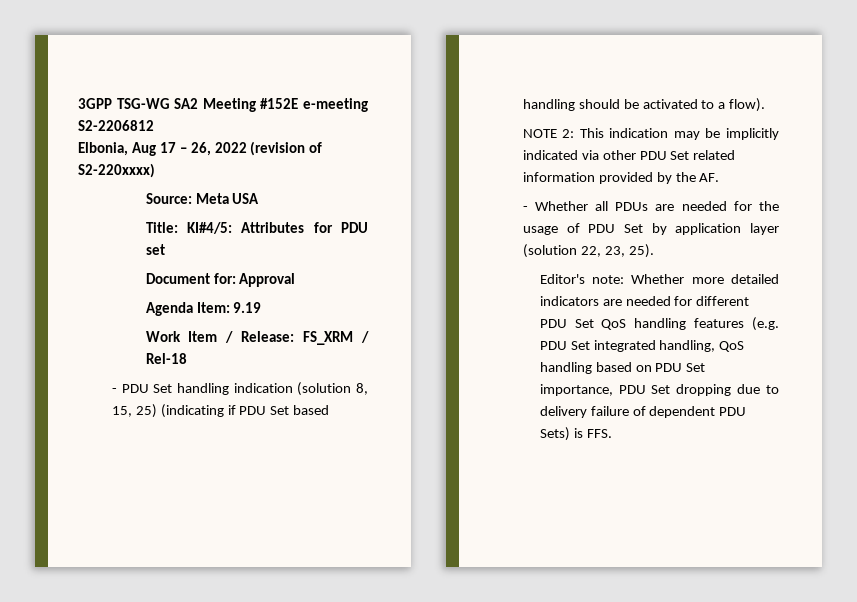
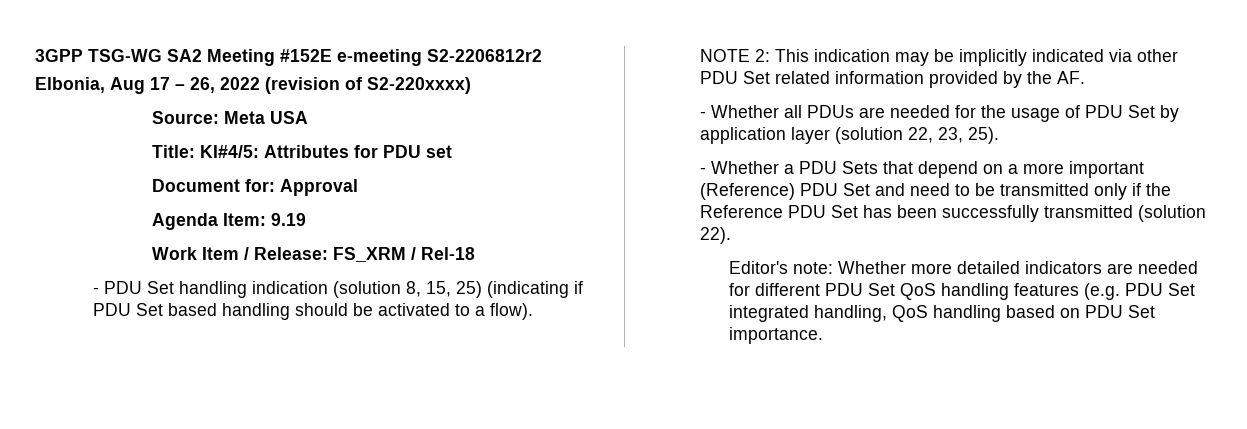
- 3GPP TSG-WG SA2 Meeting #152E e-meeting S2-2206812
+ 3GPP TSG-WG SA2 Meeting #152E e-meeting S2-2206812r2
+ - Whether a PDU Sets that depend on a more important (Reference) PDU Set and need to be transmitted only if the Reference PDU Set has been successfully transmitted (solution 22).
- Editor's note: Whether more detailed indicators are needed for different PDU Set QoS handling features (e.g. PDU Set integrated handling, QoS handling based on PDU Set importance, PDU Set dropping due to delivery failure of dependent PDU Sets) is FFS.
+ Editor's note: Whether more detailed indicators are needed for different PDU Set QoS handling features (e.g. PDU Set integrated handling, QoS handling based on PDU Set importance.

